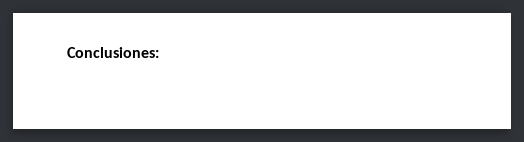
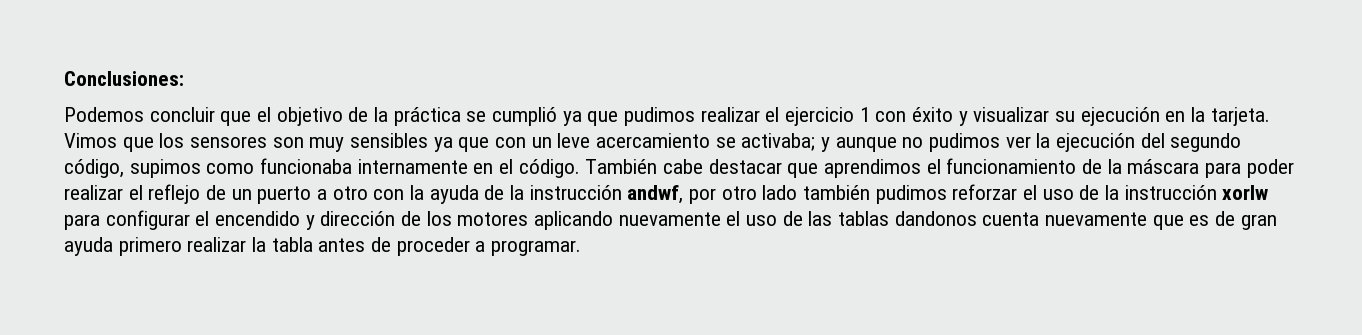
+ Podemos concluir que el objetivo de la práctica se cumplió ya que pudimos realizar el ejercicio 1 con éxito y visualizar su ejecución en la tarjeta. Vimos que los sensores son muy sensibles ya que con un leve acercamiento se activaba; y aunque no pudimos ver la ejecución del segundo código, supimos como funcionaba internamente en el código. También cabe destacar que aprendimos el funcionamiento de la máscara para poder realizar el reflejo de un puerto a otro con la ayuda de la instrucción andwf, por otro lado también pudimos reforzar el uso de la instrucción xorlw para configurar el encendido y dirección de los motores aplicando nuevamente el uso de las tablas dandonos cuenta nuevamente que es de gran ayuda primero realizar la tabla antes de proceder a programar.

